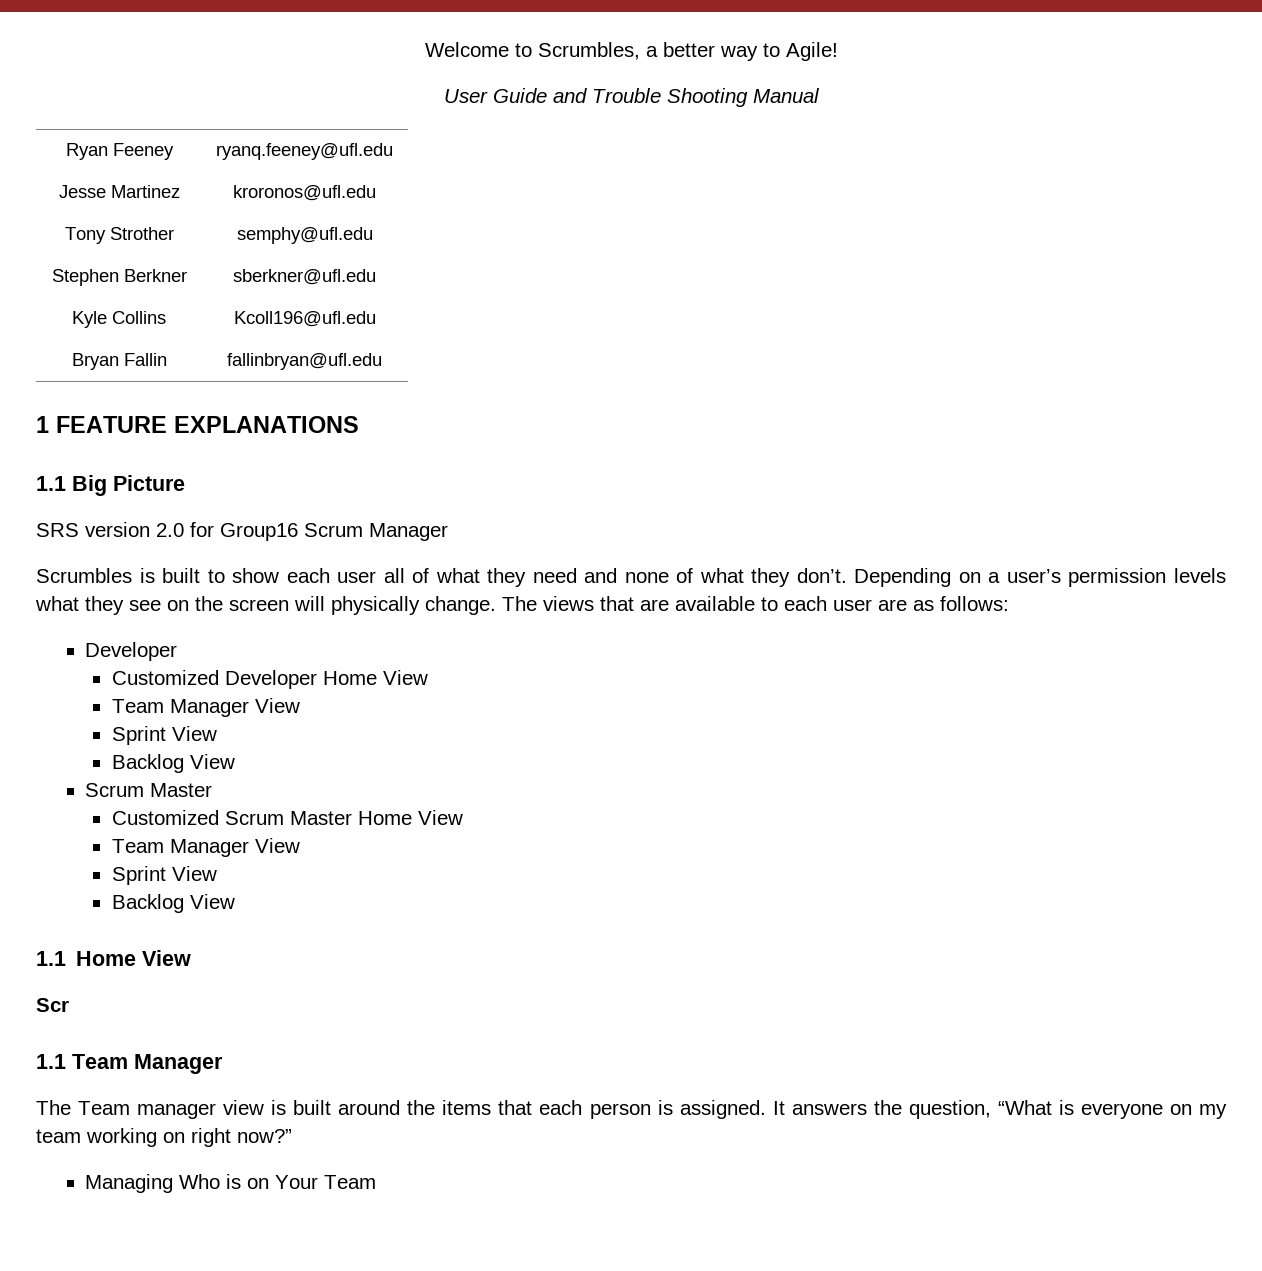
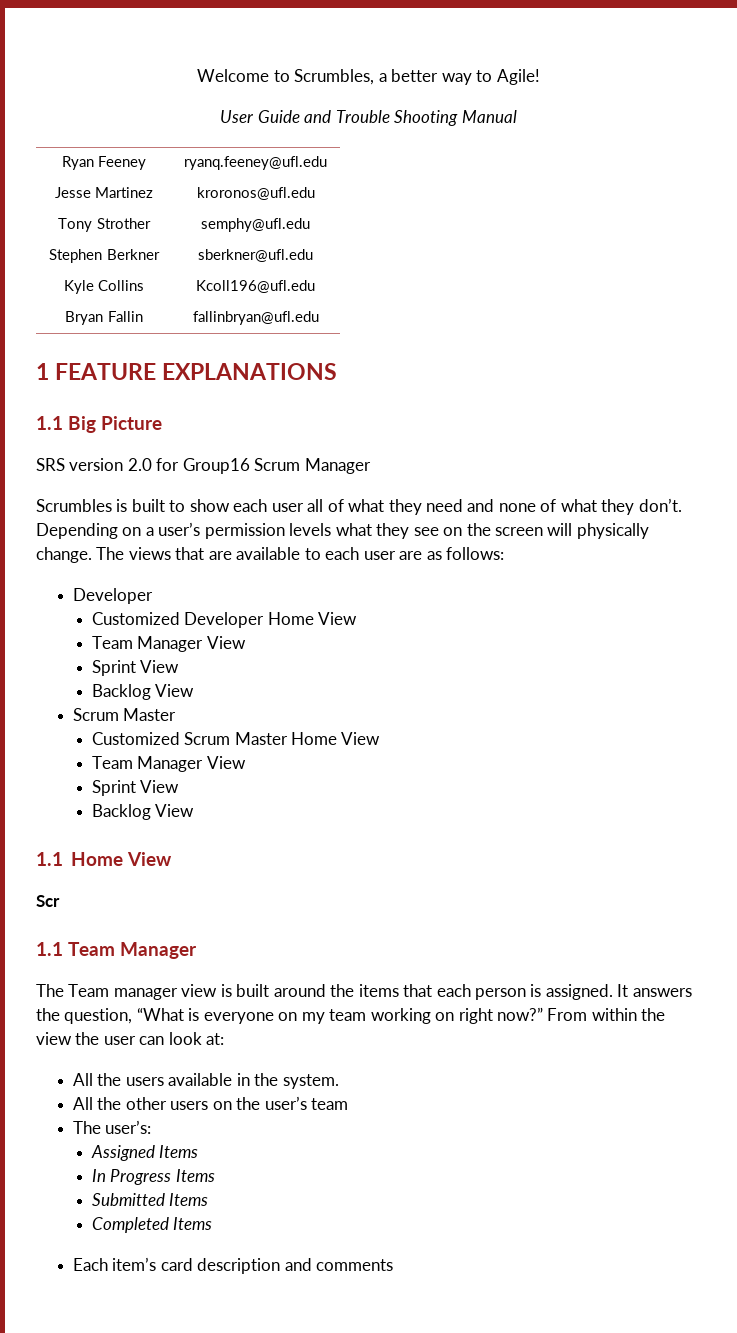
- It answers the question, “What is everyone on my team working on right now?”
- Managing Who is on Your Team
+ It answers the question, “What is everyone on my team working on right now?” From within the view the user can look at:
+ All the users available in the system.
+ All the other users on the user’s team
+ The user’s:
+ Assigned Items
+ In Progress Items
+ Submitted Items
+ Completed Items
+ Each item’s card description and comments

